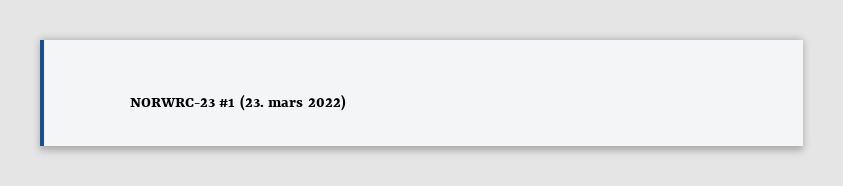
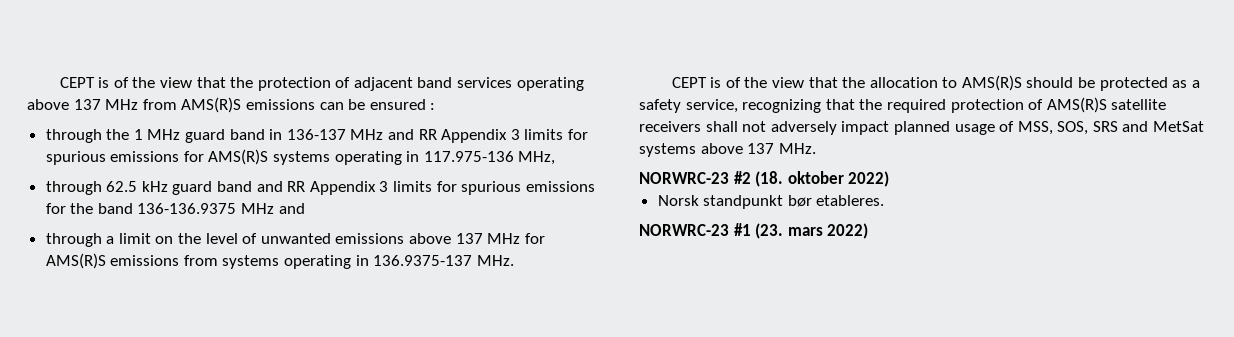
+ CEPT is of the view that the protection of adjacent band services operating above 137 MHz from AMS(R)S emissions can be ensured :
+ through the 1 MHz guard band in 136-137 MHz and RR Appendix 3 limits for spurious emissions for AMS(R)S systems operating in 117.975-136 MHz,
+ through 62.5 kHz guard band and RR Appendix 3 limits for spurious emissions for the band 136-136.9375 MHz and
+ through a limit on the level of unwanted emissions above 137 MHz for AMS(R)S emissions from systems operating in 136.9375-137 MHz.
+ CEPT is of the view that the allocation to AMS(R)S should be protected as a safety service, recognizing that the required protection of AMS(R)S satellite receivers shall not adversely impact planned usage of MSS, SOS, SRS and MetSat systems above 137 MHz.
+ NORWRC-23 #2 (18. oktober 2022)
+ Norsk standpunkt bør etableres.

